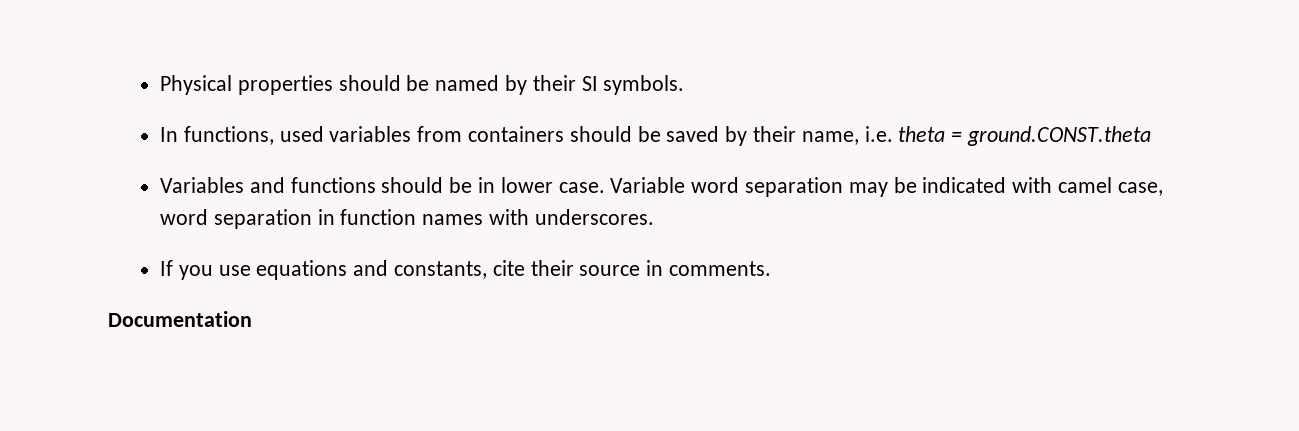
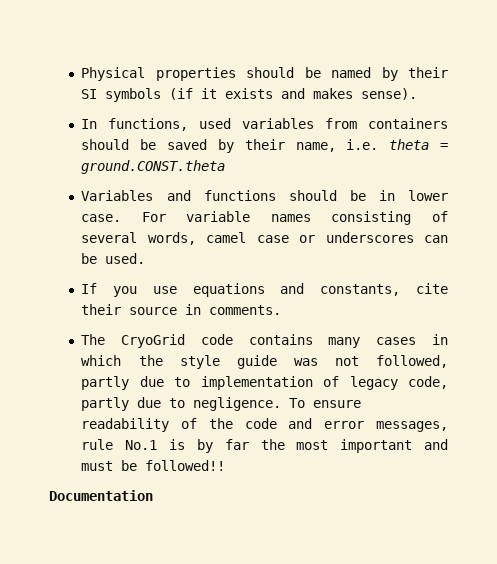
- Physical properties should be named by their SI symbols.
+ Physical properties should be named by their SI symbols (if it exists and makes sense).
- Variable word separation may be indicated with camel case, word separation in function names with underscores.
+ For variable names consisting of several words, camel case or underscores can be used.
+ The CryoGrid code contains many cases in which the style guide was not followed, partly due to implementation of legacy code, partly due to negligence. To ensure readability of the code and error messages, rule No.1 is by far the most important and must be followed!!

